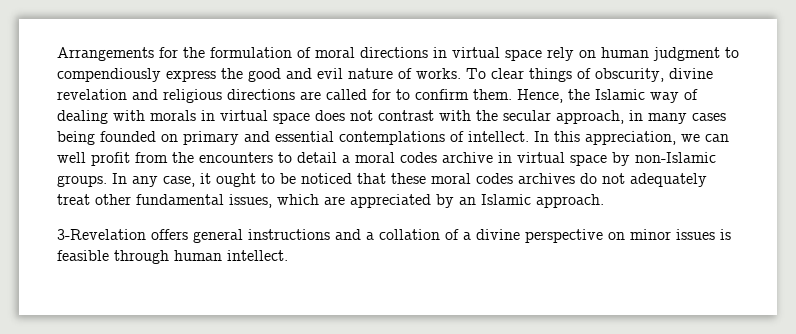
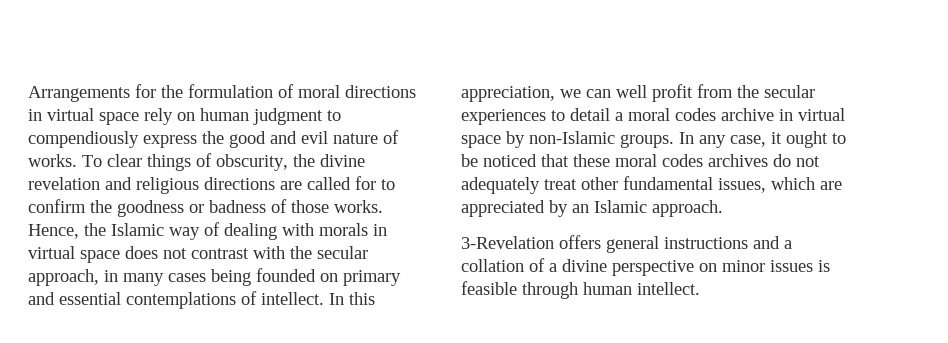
- To clear things of obscurity, divine revelation and religious directions are called for to confirm them.
+ To clear things of obscurity, the divine revelation and religious directions are called for to confirm the goodness or badness of those works.
- In this appreciation, we can well profit from the encounters to detail a moral codes archive in virtual space by non-Islamic groups.
+ In this appreciation, we can well profit from the secular experiences to detail a moral codes archive in virtual space by non-Islamic groups.

